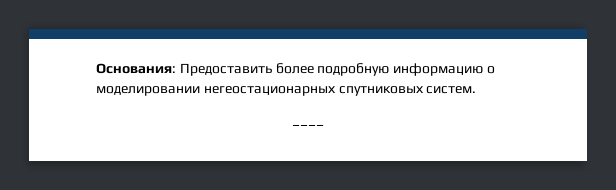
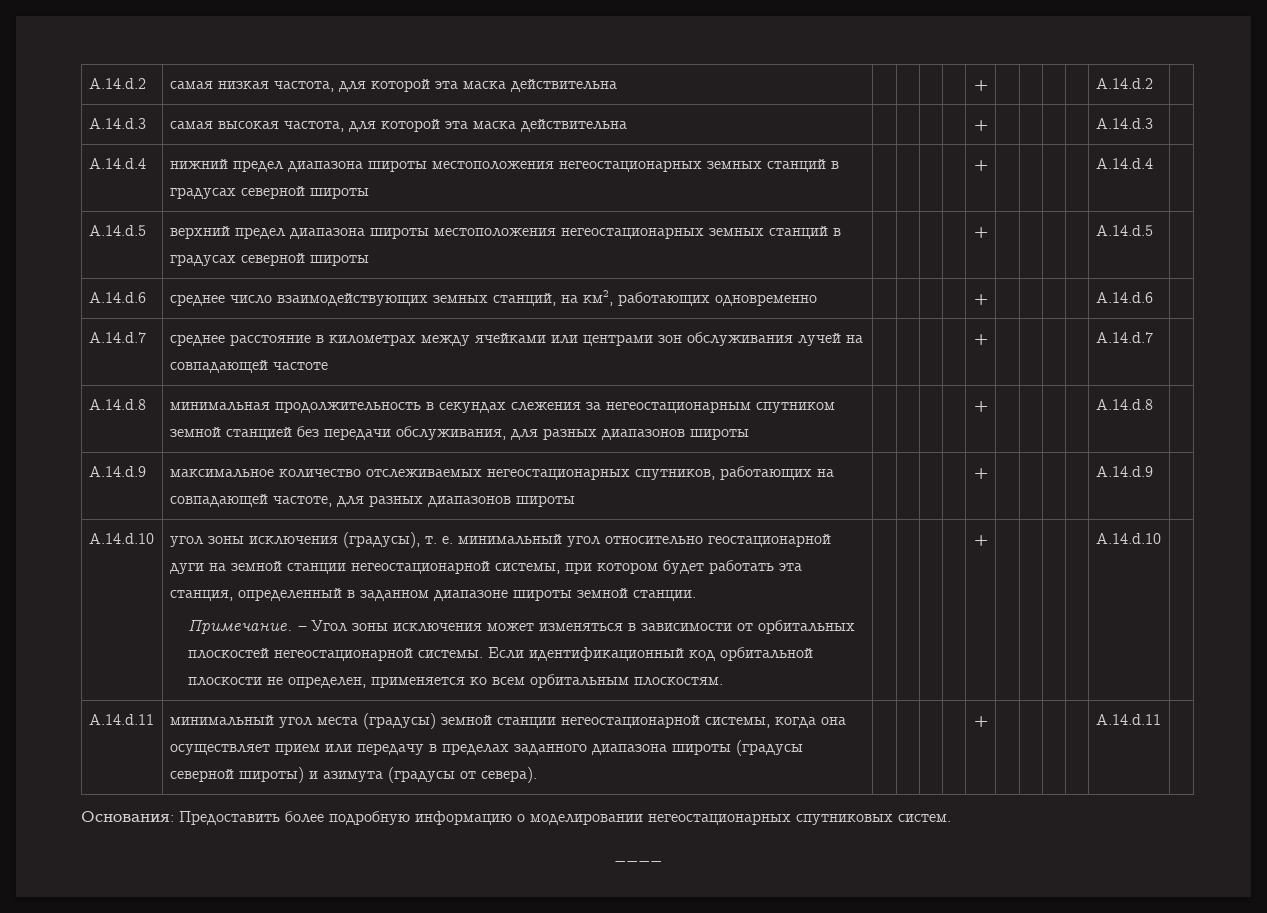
+ A.14.d.2 | самая низкая частота, для которой эта маска действительна | | | | | + | | | | | A.14.d.2 |
+ A.14.d.3 | самая высокая частота, для которой эта маска действительна | | | | | + | | | | | A.14.d.3 |
+ A.14.d.4 | нижний предел диапазона широты местоположения негеостационарных земных станций в градусах северной широты | | | | | + | | | | | A.14.d.4 |
+ A.14.d.5 | верхний предел диапазона широты местоположения негеостационарных земных станций в градусах северной широты | | | | | + | | | | | A.14.d.5 |
+ A.14.d.6 | среднее число взаимодействующих земных станций, на км2, работающих одновременно | | | | | + | | | | | A.14.d.6 |
+ A.14.d.7 | среднее расстояние в километрах между ячейками или центрами зон обслуживания лучей на совпадающей частоте | | | | | + | | | | | A.14.d.7 |
+ A.14.d.8 | минимальная продолжительность в секундах слежения за негеостационарным спутником земной станцией без передачи обслуживания, для разных диапазонов широты | | | | | + | | | | | A.14.d.8 |
+ A.14.d.9 | максимальное количество отслеживаемых негеостационарных спутников, работающих на совпадающей частоте, для разных диапазонов широты | | | | | + | | | | | A.14.d.9 |
+ A.14.d.10 | угол зоны исключения (градусы), т. е. минимальный угол относительно геостационарной дуги на земной станции негеостационарной системы, при котором будет работать эта станция, определенный в заданном диапазоне широты земной станции.
+ Примечание. – Угол зоны исключения может изменяться в зависимости от орбитальных плоскостей негеостационарной системы. Если идентификационный код орбитальной плоскости не определен, применяется ко всем орбитальным плоскостям. | | | | | + | | | | | A.14.d.10 |
+ A.14.d.11 | минимальный угол места (градусы) земной станции негеостационарной системы, когда она осуществляет прием или передачу в пределах заданного диапазона широты (градусы северной широты) и азимута (градусы от севера). | | | | | + | | | | | A.14.d.11 |

